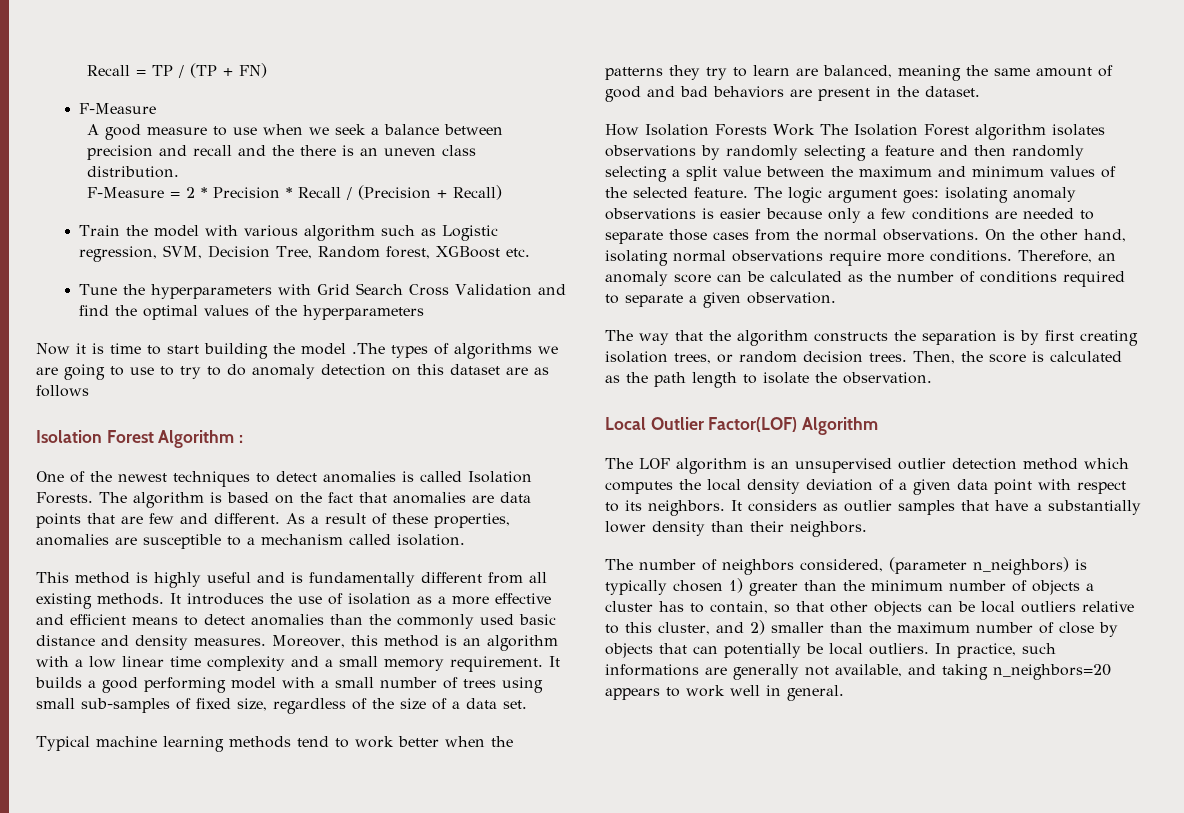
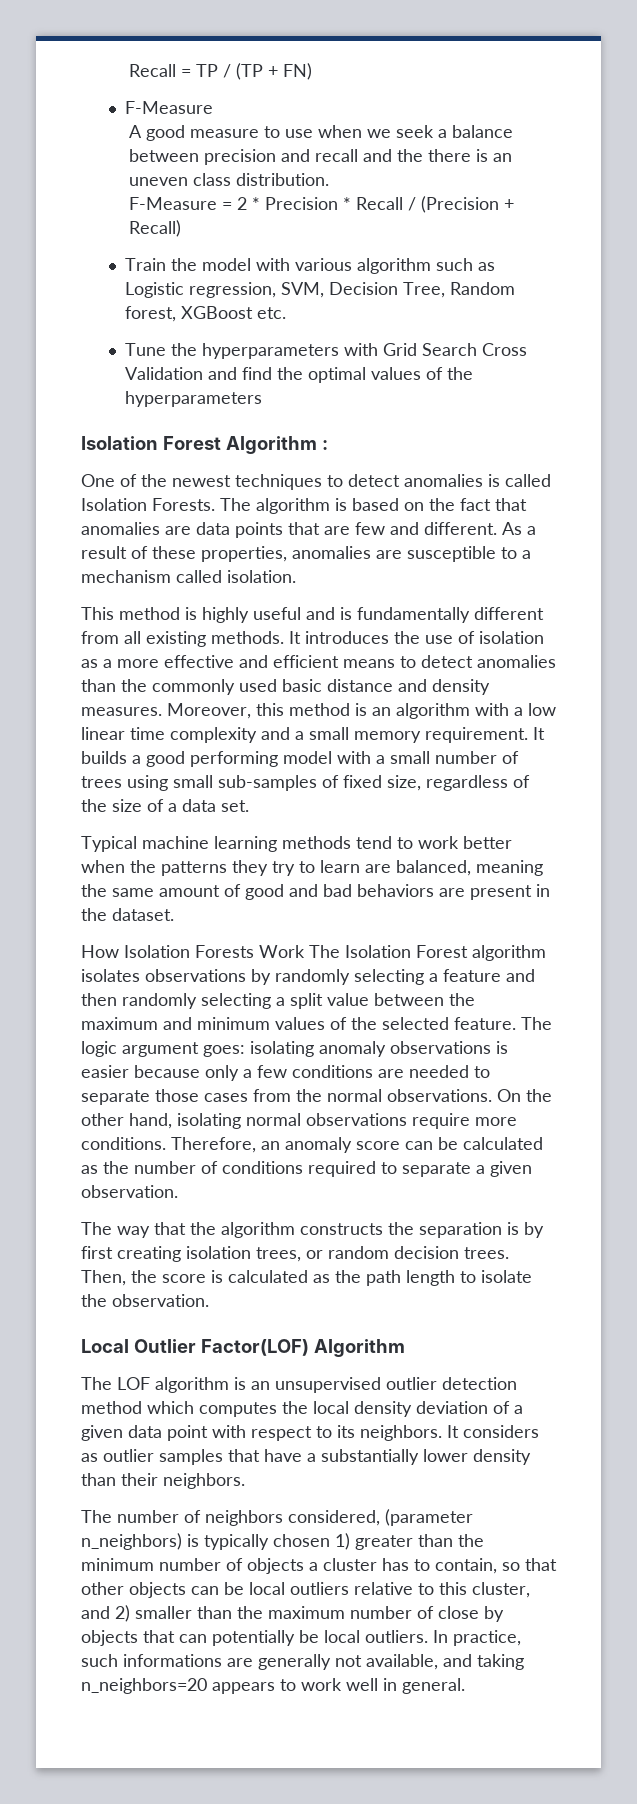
- Now it is time to start building the model .The types of algorithms we are going to use to try to do anomaly detection on this dataset are as follows

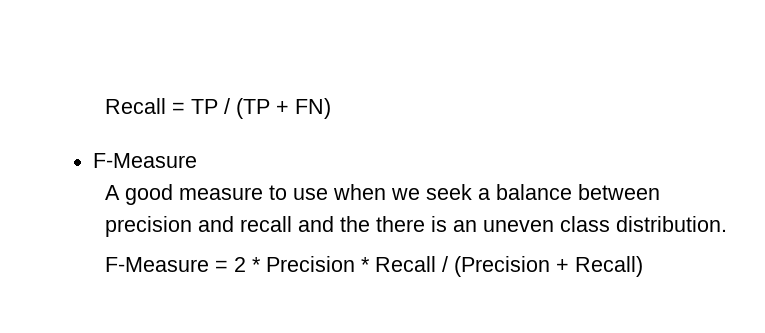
- Train the model with various algorithm such as Logistic regression, SVM, Decision Tree, Random forest, XGBoost etc.
- Tune the hyperparameters with Grid Search Cross Validation and find the optimal values of the hyperparameters
- Isolation Forest Algorithm :
- One of the newest techniques to detect anomalies is called Isolation Forests. The algorithm is based on the fact that anomalies are data points that are few and different. As a result of these properties, anomalies are susceptible to a mechanism called isolation.
- This method is highly useful and is fundamentally different from all existing methods. It introduces the use of isolation as a more effective and efficient means to detect anomalies than the commonly used basic distance and density measures. Moreover, this method is an algorithm with a low linear time complexity and a small memory requirement. It builds a good performing model with a small number of trees using small sub-samples of fixed size, regardless of the size of a data set.
- Typical machine learning methods tend to work better when the patterns they try to learn are balanced, meaning the same amount of good and bad behaviors are present in the dataset.
- How Isolation Forests Work The Isolation Forest algorithm isolates observations by randomly selecting a feature and then randomly selecting a split value between the maximum and minimum values of the selected feature. The logic argument goes: isolating anomaly observations is easier because only a few conditions are needed to separate those cases from the normal observations. On the other hand, isolating normal observations require more conditions. Therefore, an anomaly score can be calculated as the number of conditions required to separate a given observation.
- The way that the algorithm constructs the separation is by first creating isolation trees, or random decision trees. Then, the score is calculated as the path length to isolate the observation.
- Local Outlier Factor(LOF) Algorithm
- The LOF algorithm is an unsupervised outlier detection method which computes the local density deviation of a given data point with respect to its neighbors. It considers as outlier samples that have a substantially lower density than their neighbors.
- The number of neighbors considered, (parameter n_neighbors) is typically chosen 1) greater than the minimum number of objects a cluster has to contain, so that other objects can be local outliers relative to this cluster, and 2) smaller than the maximum number of close by objects that can potentially be local outliers. In practice, such informations are generally not available, and taking n_neighbors=20 appears to work well in general.

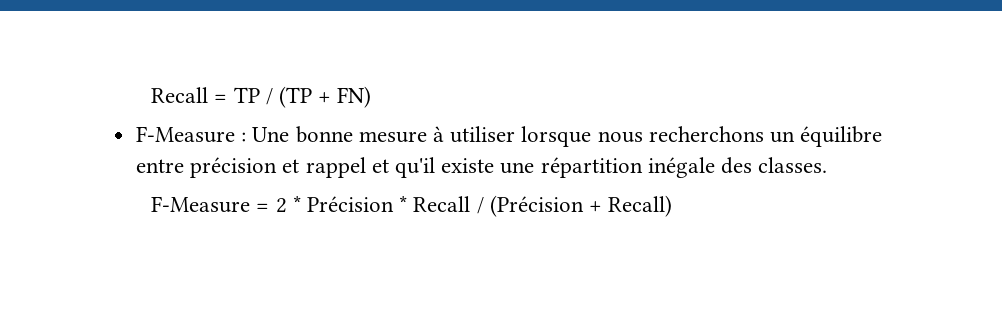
  Recall = TP / (TP + FN)
- F-Measure
- A good measure to use when we seek a balance between precision and recall and the there is an uneven class distribution.
+ F-Measure : Une bonne mesure à utiliser lorsque nous recherchons un équilibre entre précision et rappel et qu'il existe une répartition inégale des classes.
- F-Measure = 2 * Precision * Recall / (Precision + Recall)
+ F-Measure = 2 * Précision * Recall / (Précision + Recall)

